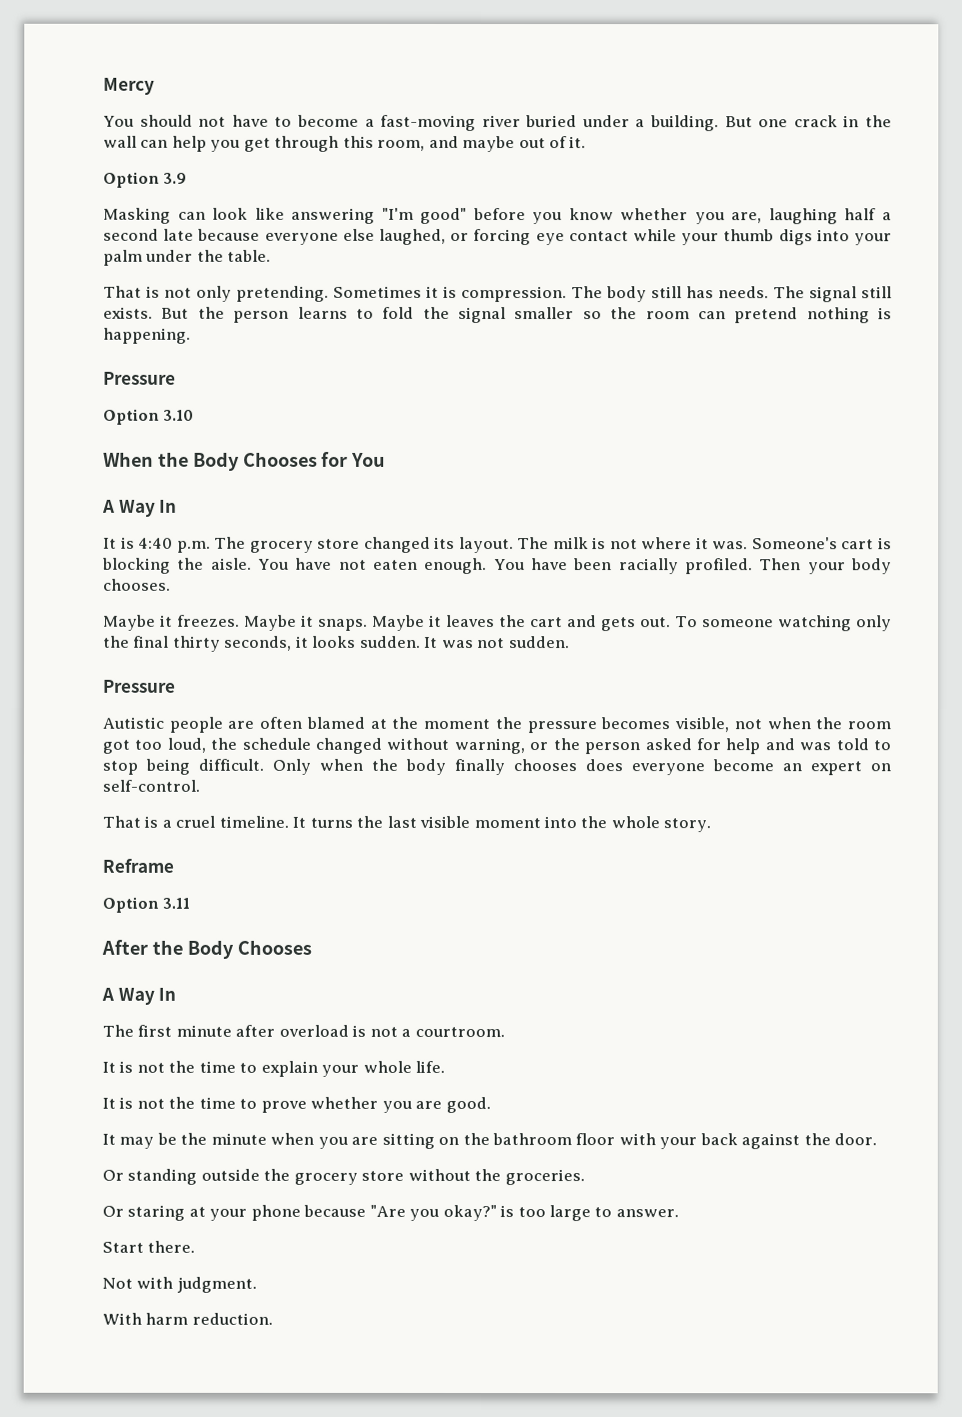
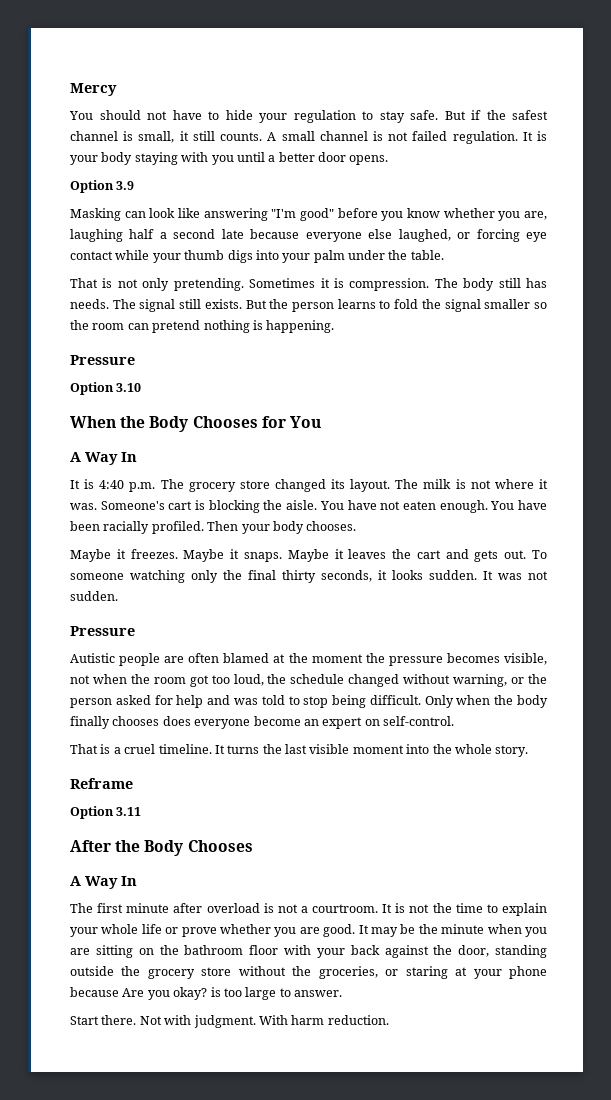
- You should not have to become a fast-moving river buried under a building. But one crack in the wall can help you get through this room, and maybe out of it.
+ You should not have to hide your regulation to stay safe. But if the safest channel is small, it still counts. A small channel is not failed regulation. It is your body staying with you until a better door opens.
- The first minute after overload is not a courtroom.
- It is not the time to explain your whole life.
- It is not the time to prove whether you are good.
- It may be the minute when you are sitting on the bathroom floor with your back against the door.
- Or standing outside the grocery store without the groceries.
- Or staring at your phone because "Are you okay?" is too large to answer.
+ The first minute after overload is not a courtroom. It is not the time to explain your whole life or prove whether you are good. It may be the minute when you are sitting on the bathroom floor with your back against the door, standing outside the grocery store without the groceries, or staring at your phone because Are you okay? is too large to answer.
- Start there.
- Not with judgment.
- With harm reduction.
+ Start there. Not with judgment. With harm reduction.

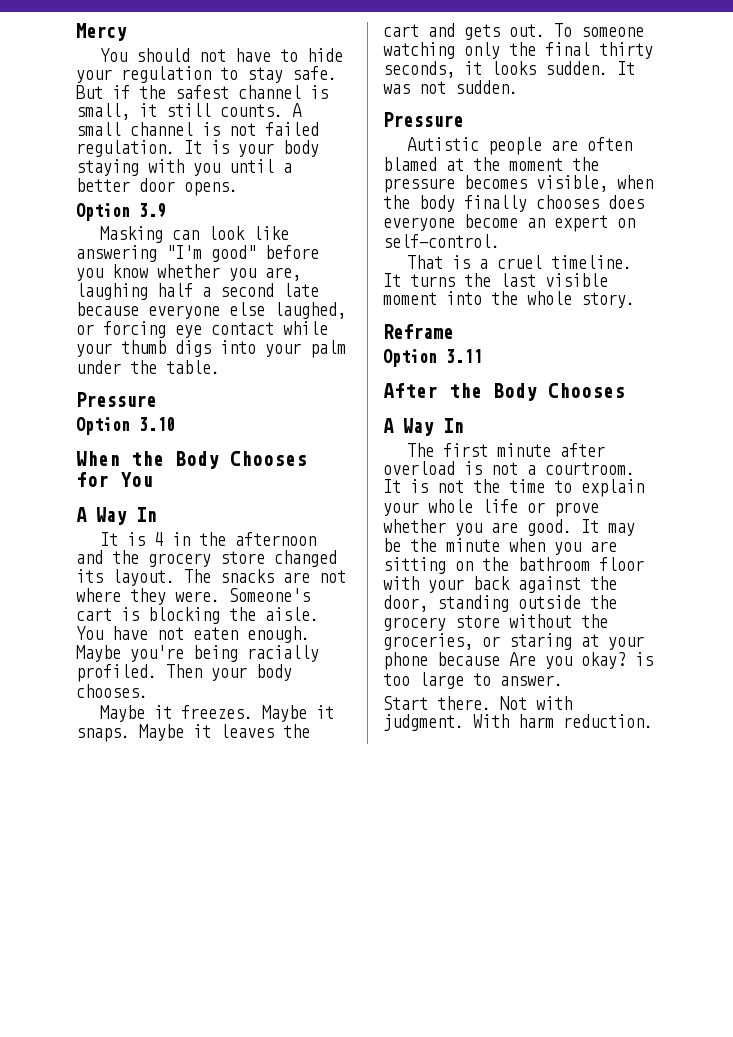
- That is not only pretending. Sometimes it is compression. The body still has needs. The signal still exists. But the person learns to fold the signal smaller so the room can pretend nothing is happening.
- It is 4:40 p.m. The grocery store changed its layout.
+ It is 4 in the afternoon and the grocery store changed its layout.
- The milk is not where it was.
+ The snacks are not where they were.
- You have been racially profiled.
+ Maybe you're being racially profiled.
- Autistic people are often blamed at the moment the pressure becomes visible, not when the room got too loud, the schedule changed without warning, or the person asked for help and was told to stop being difficult. Only when the body finally chooses does everyone become an expert on self-control.
+ Autistic people are often blamed at the moment the pressure becomes visible, when the body finally chooses does everyone become an expert on self-control.

